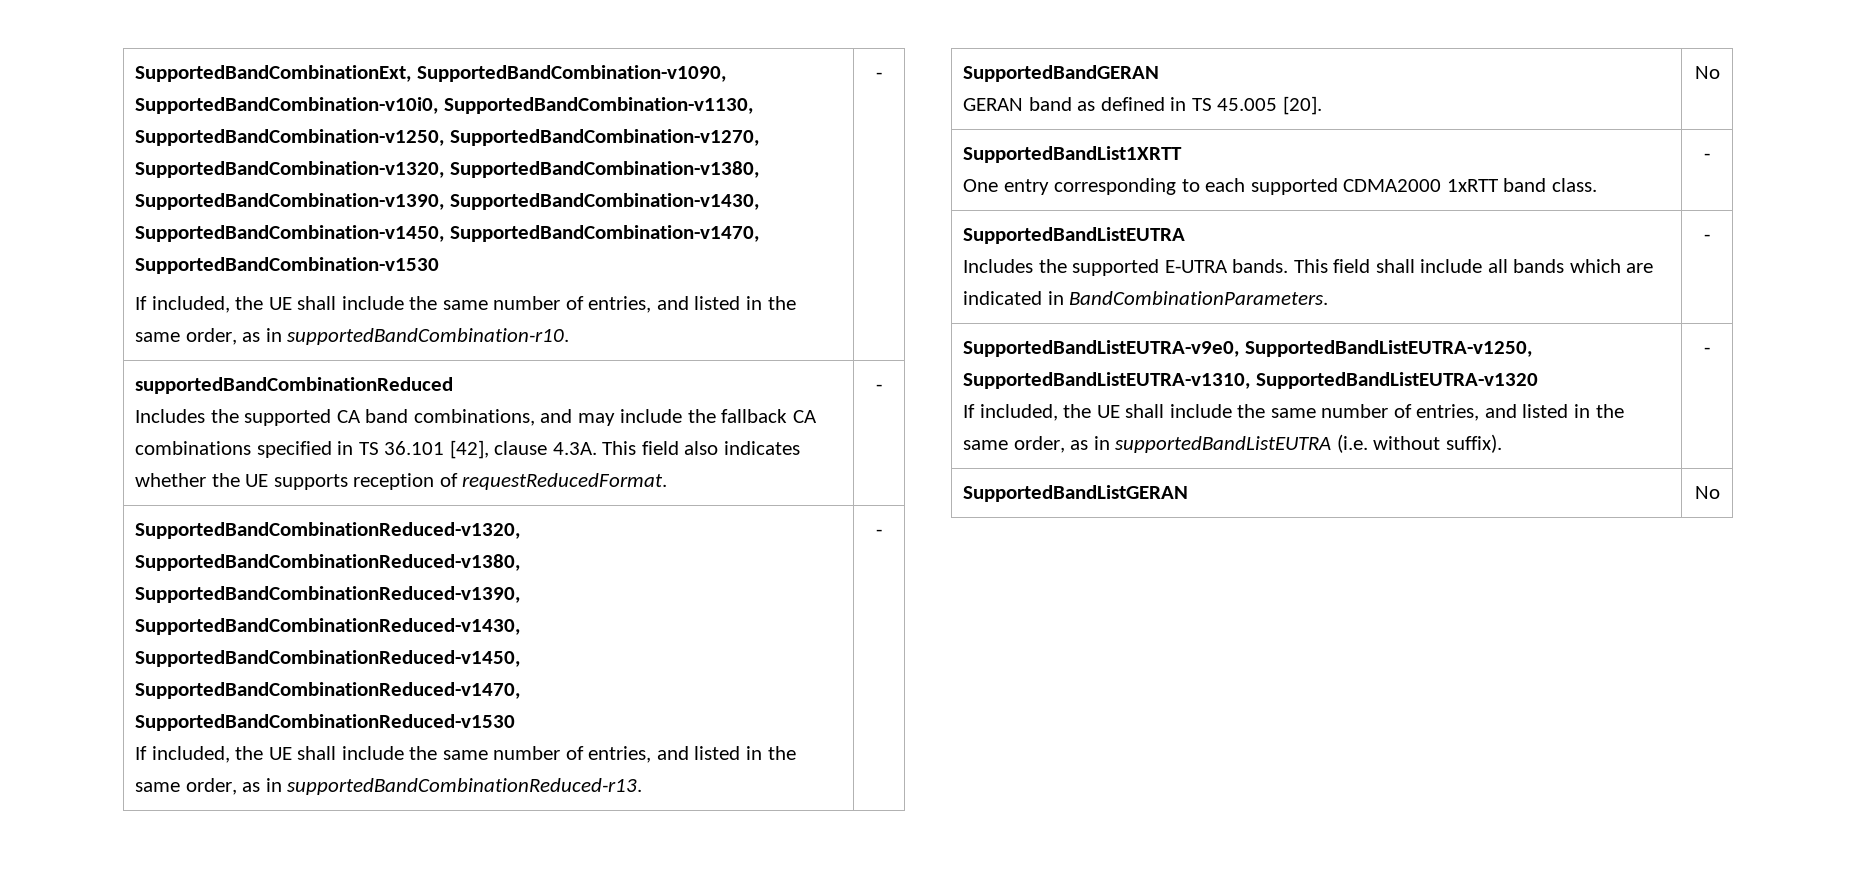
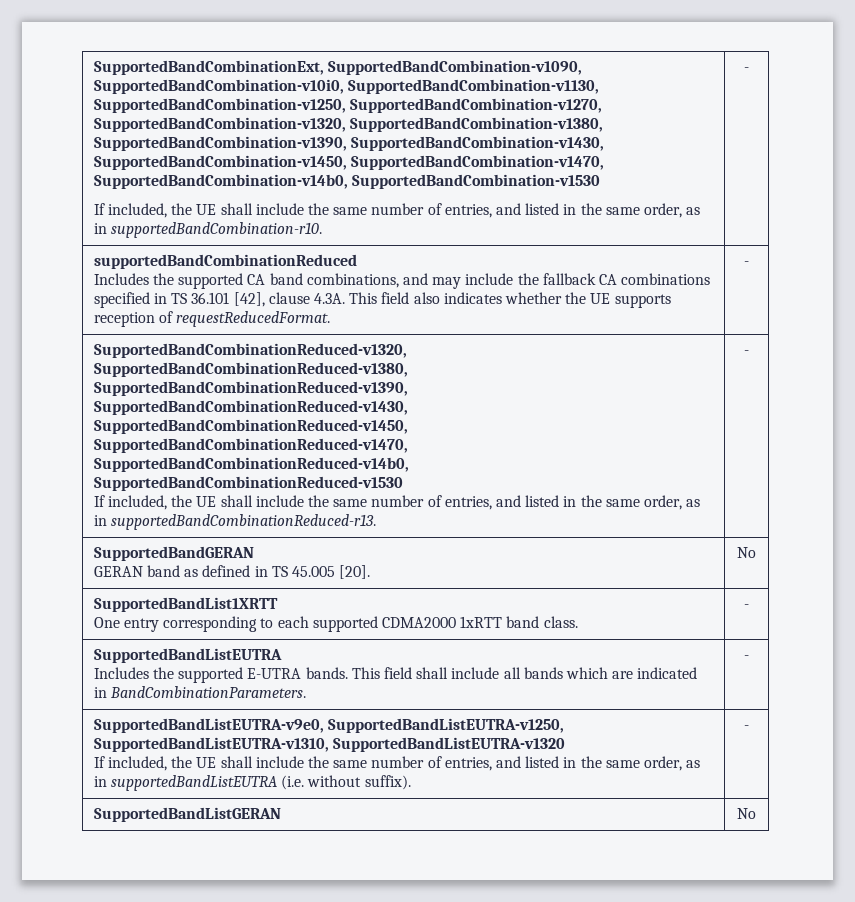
- SupportedBandCombinationExt, SupportedBandCombination-v1090, SupportedBandCombination-v10i0, SupportedBandCombination-v1130, SupportedBandCombination-v1250, SupportedBandCombination-v1270, SupportedBandCombination-v1320, SupportedBandCombination-v1380, SupportedBandCombination-v1390, SupportedBandCombination-v1430, SupportedBandCombination-v1450, SupportedBandCombination-v1470, SupportedBandCombination-v1530
+ SupportedBandCombinationExt, SupportedBandCombination-v1090, SupportedBandCombination-v10i0, SupportedBandCombination-v1130, SupportedBandCombination-v1250, SupportedBandCombination-v1270, SupportedBandCombination-v1320, SupportedBandCombination-v1380, SupportedBandCombination-v1390, SupportedBandCombination-v1430, SupportedBandCombination-v1450, SupportedBandCombination-v1470, SupportedBandCombination-v14b0, SupportedBandCombination-v1530
- SupportedBandCombinationReduced-v1320, SupportedBandCombinationReduced-v1380, SupportedBandCombinationReduced-v1390, SupportedBandCombinationReduced-v1430, SupportedBandCombinationReduced-v1450, SupportedBandCombinationReduced-v1470, SupportedBandCombinationReduced-v1530
+ SupportedBandCombinationReduced-v1320, SupportedBandCombinationReduced-v1380, SupportedBandCombinationReduced-v1390, SupportedBandCombinationReduced-v1430, SupportedBandCombinationReduced-v1450, SupportedBandCombinationReduced-v1470, SupportedBandCombinationReduced-v14b0, SupportedBandCombinationReduced-v1530

